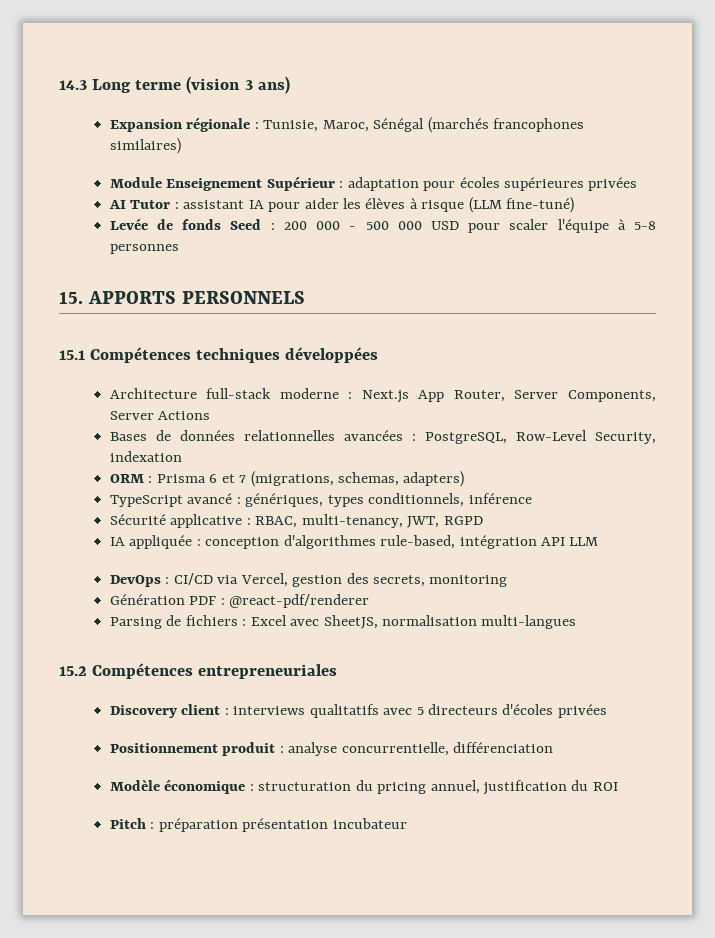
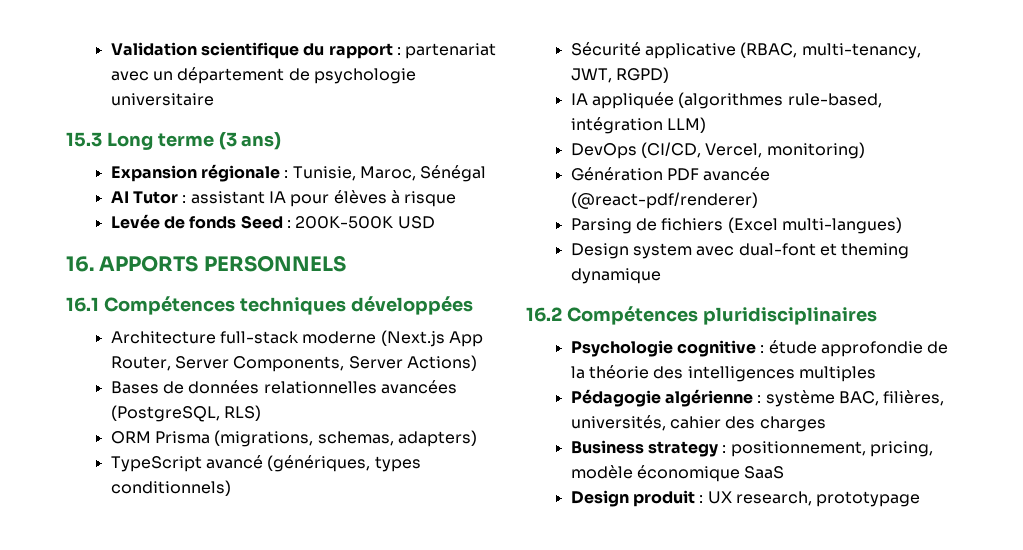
- 14.3 Long terme (vision 3 ans)
+ Validation scientifique du rapport : partenariat avec un département de psychologie universitaire
+ 15.3 Long terme (3 ans)
- Expansion régionale : Tunisie, Maroc, Sénégal (marchés francophones similaires)
- Module Enseignement Supérieur : adaptation pour écoles supérieures privées
+ Expansion régionale : Tunisie, Maroc, Sénégal
- AI Tutor : assistant IA pour aider les élèves à risque (LLM fine-tuné)
+ AI Tutor : assistant IA pour élèves à risque
- Levée de fonds Seed : 200 000 - 500 000 USD pour scaler l'équipe à 5-8 personnes
- 15. APPORTS PERSONNELS
+ Levée de fonds Seed : 200K-500K USD
+ 16. APPORTS PERSONNELS
- 15.1 Compétences techniques développées
+ 16.1 Compétences techniques développées
- Architecture full-stack moderne : Next.js App Router, Server Components, Server Actions
+ Architecture full-stack moderne (Next.js App Router, Server Components, Server Actions)
- Bases de données relationnelles avancées : PostgreSQL, Row-Level Security, indexation
- ORM : Prisma 6 et 7 (migrations, schemas, adapters)
+ Bases de données relationnelles avancées (PostgreSQL, RLS)
+ ORM Prisma (migrations, schemas, adapters)
- TypeScript avancé : génériques, types conditionnels, inférence
+ TypeScript avancé (génériques, types conditionnels)
- Sécurité applicative : RBAC, multi-tenancy, JWT, RGPD
+ Sécurité applicative (RBAC, multi-tenancy, JWT, RGPD)
- IA appliquée : conception d'algorithmes rule-based, intégration API LLM
- DevOps : CI/CD via Vercel, gestion des secrets, monitoring
+ IA appliquée (algorithmes rule-based, intégration LLM)
+ DevOps (CI/CD, Vercel, monitoring)
- Génération PDF : @react-pdf/renderer
+ Génération PDF avancée (@react-pdf/renderer)
- Parsing de fichiers : Excel avec SheetJS, normalisation multi-langues
- 15.2 Compétences entrepreneuriales
- Discovery client : interviews qualitatifs avec 5 directeurs d'écoles privées
- Positionnement produit : analyse concurrentielle, différenciation
- Modèle économique : structuration du pricing annuel, justification du ROI
- Pitch : préparation présentation incubateur
+ Parsing de fichiers (Excel multi-langues)
+ Design system avec dual-font et theming dynamique
+ 16.2 Compétences pluridisciplinaires
+ Psychologie cognitive : étude approfondie de la théorie des intelligences multiples
+ Pédagogie algérienne : système BAC, filières, universités, cahier des charges
+ Business strategy : positionnement, pricing, modèle économique SaaS
+ Design produit : UX research, prototypage

